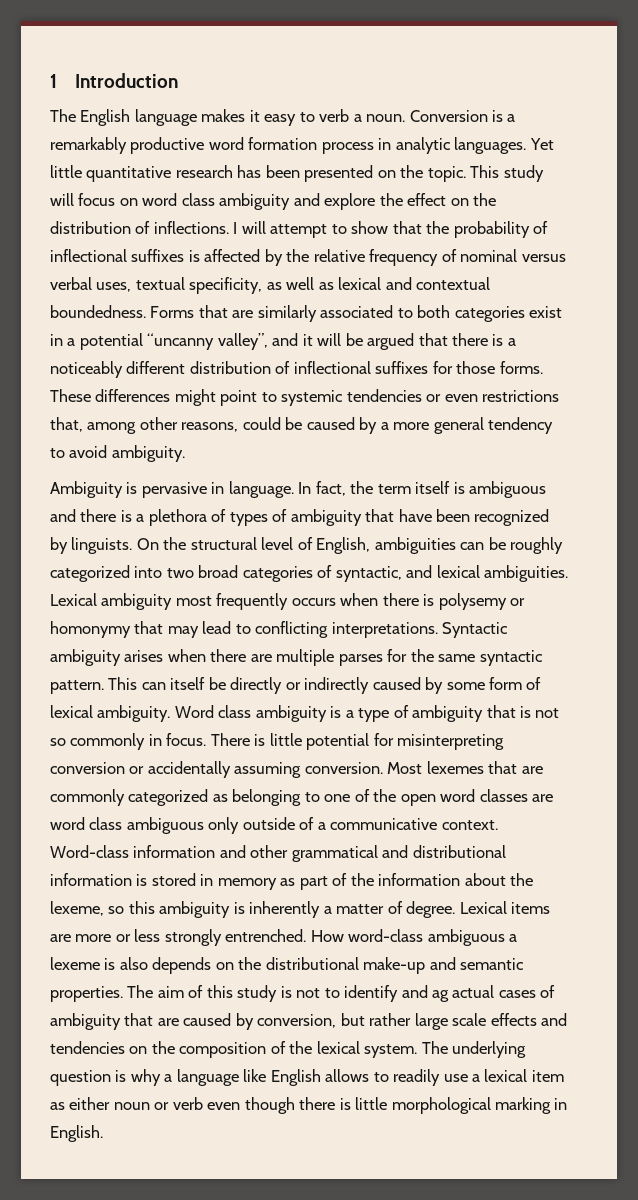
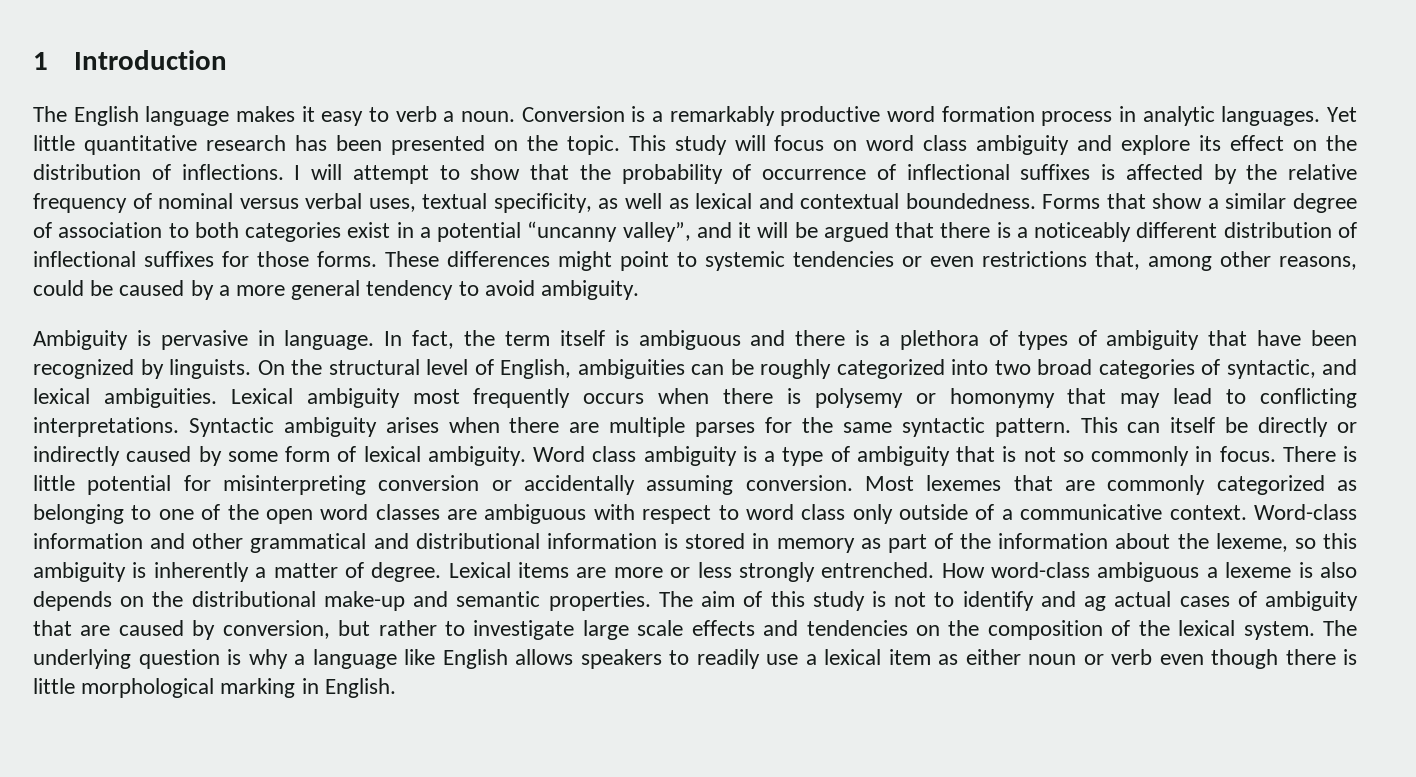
- This study will focus on word class ambiguity and explore the effect on the distribution of inflections.
+ This study will focus on word class ambiguity and explore its effect on the distribution of inflections.
- I will attempt to show that the probability of inflectional suffixes is affected by the relative frequency of nominal versus verbal uses, textual specificity, as well as lexical and contextual boundedness.
+ I will attempt to show that the probability of occurrence of inflectional suffixes is affected by the relative frequency of nominal versus verbal uses, textual specificity, as well as lexical and contextual boundedness.
- Forms that are similarly associated to both categories exist in a potential “uncanny valley”, and it will be argued that there is a noticeably different distribution of inflectional suffixes for those forms.
+ Forms that show a similar degree of association to both categories exist in a potential “uncanny valley”, and it will be argued that there is a noticeably different distribution of inflectional suffixes for those forms.
- Most lexemes that are commonly categorized as belonging to one of the open word classes are word class ambiguous only outside of a communicative context.
+ Most lexemes that are commonly categorized as belonging to one of the open word classes are ambiguous with respect to word class only outside of a communicative context.
- The aim of this study is not to identify and ag actual cases of ambiguity that are caused by conversion, but rather large scale effects and tendencies on the composition of the lexical system.
+ The aim of this study is not to identify and ag actual cases of ambiguity that are caused by conversion, but rather to investigate large scale effects and tendencies on the composition of the lexical system.
- The underlying question is why a language like English allows to readily use a lexical item as either noun or verb even though there is little morphological marking in English.
+ The underlying question is why a language like English allows speakers to readily use a lexical item as either noun or verb even though there is little morphological marking in English.

